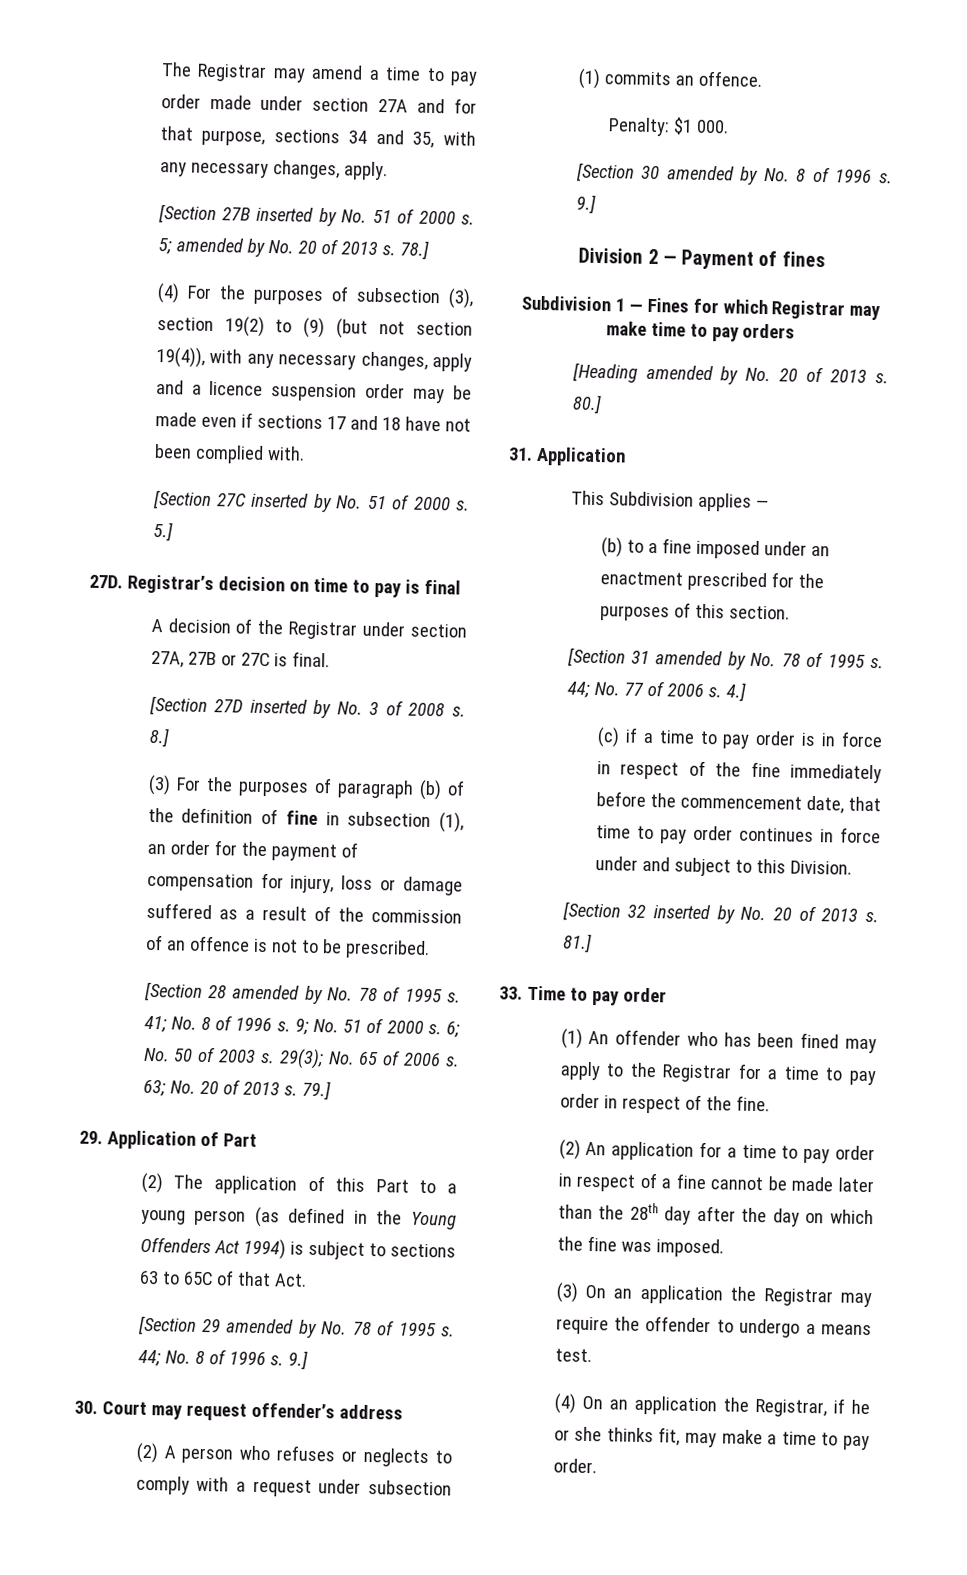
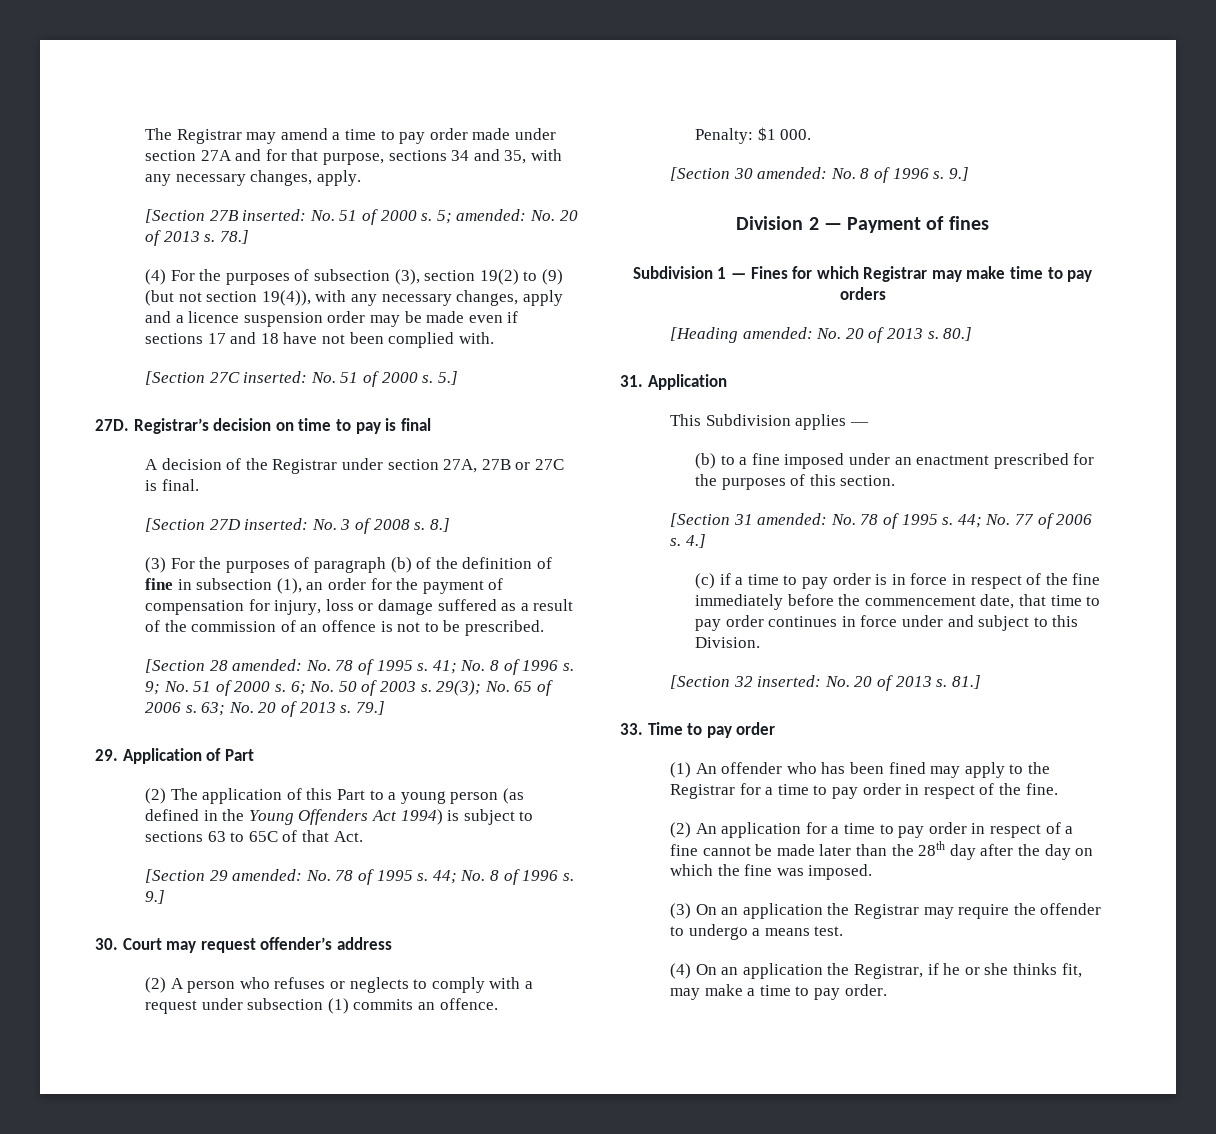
- [Section 27B inserted by No. 51 of 2000 s.
+ [Section 27B inserted: No. 51 of 2000 s.
- 5; amended by No. 20 of 2013 s.
+ 5; amended: No. 20 of 2013 s.
- [Section 27C inserted by No. 51 of 2000 s.
+ [Section 27C inserted: No. 51 of 2000 s.
- [Section 27D inserted by No. 3 of 2008 s.
+ [Section 27D inserted: No. 3 of 2008 s.
- [Section 28 amended by No. 78 of 1995 s.
+ [Section 28 amended: No. 78 of 1995 s.
- [Section 29 amended by No. 78 of 1995 s.
+ [Section 29 amended: No. 78 of 1995 s.
- [Section 30 amended by No. 8 of 1996 s.
+ [Section 30 amended: No. 8 of 1996 s.
- [Heading amended by No. 20 of 2013 s.
+ [Heading amended: No. 20 of 2013 s.
- [Section 31 amended by No. 78 of 1995 s.
+ [Section 31 amended: No. 78 of 1995 s.
- [Section 32 inserted by No. 20 of 2013 s.
+ [Section 32 inserted: No. 20 of 2013 s.

